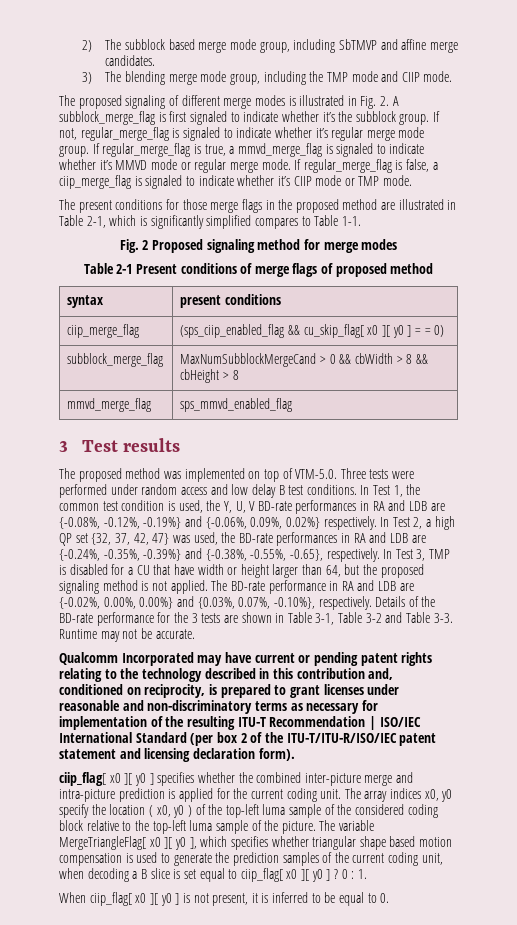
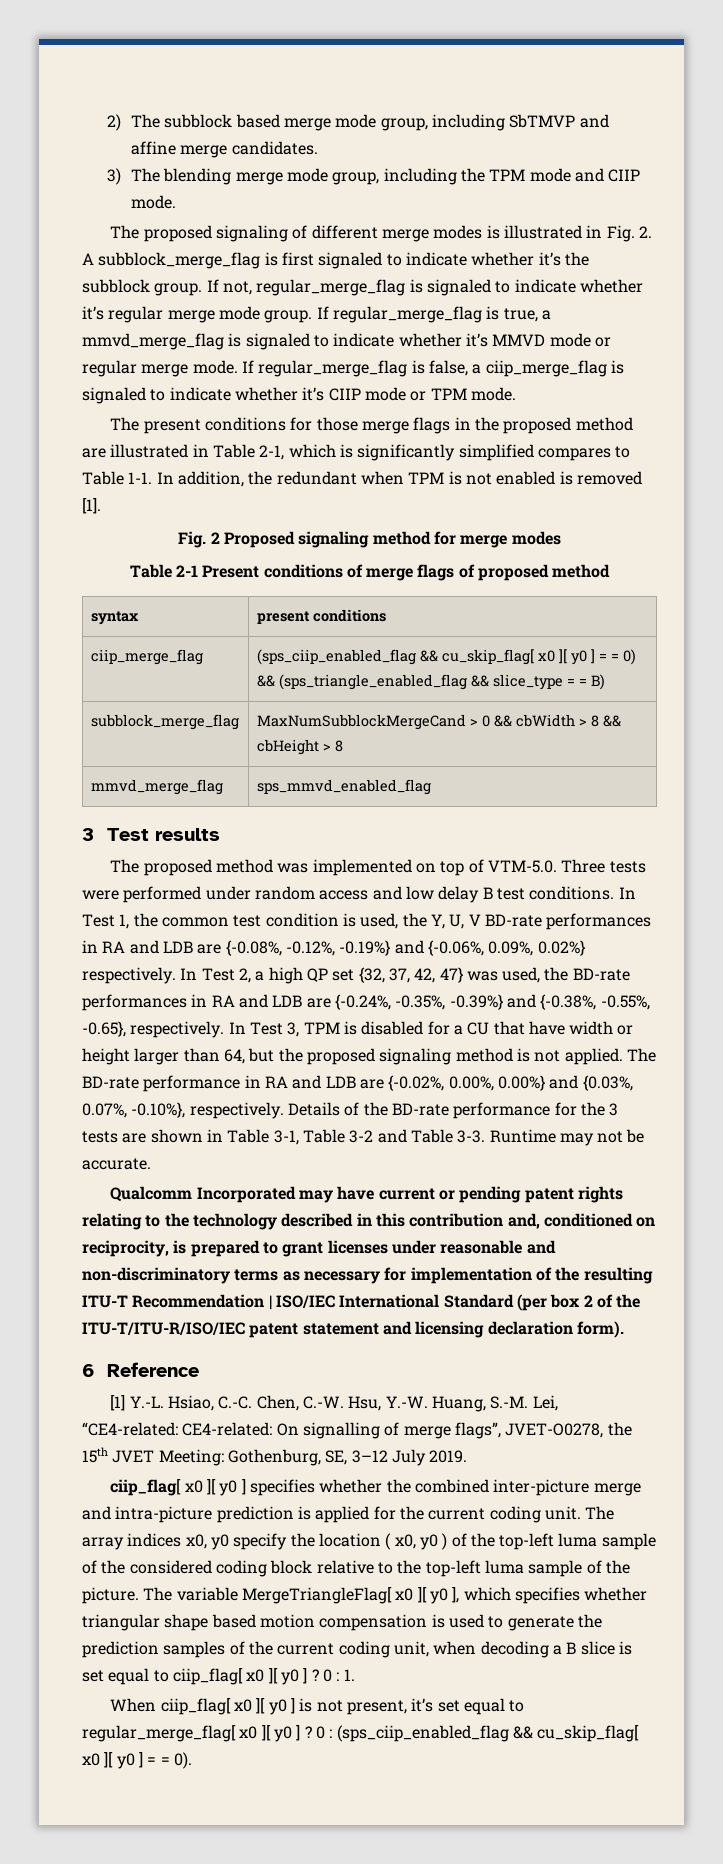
- 3) The blending merge mode group, including the TMP mode and CIIP mode.
+ 3) The blending merge mode group, including the TPM mode and CIIP mode.
- If regular_merge_flag is false, a ciip_merge_flag is signaled to indicate whether it’s CIIP mode or TMP mode.
+ If regular_merge_flag is false, a ciip_merge_flag is signaled to indicate whether it’s CIIP mode or TPM mode.
+ In addition, the redundant when TPM is not enabled is removed [1].
- ciip_merge_flag | (sps_ciip_enabled_flag && cu_skip_flag[ x0 ][ y0 ] = = 0)
+ ciip_merge_flag | (sps_ciip_enabled_flag && cu_skip_flag[ x0 ][ y0 ] = = 0) && (sps_triangle_enabled_flag && slice_type = = B)
- In Test 3, TMP is disabled for a CU that have width or height larger than 64, but the proposed signaling method is not applied.
+ In Test 3, TPM is disabled for a CU that have width or height larger than 64, but the proposed signaling method is not applied.
+ 6 Reference
+ [1] Y.-L. Hsiao, C.-C. Chen, C.-W. Hsu, Y.-W. Huang, S.-M. Lei, “CE4-related: CE4-related: On signalling of merge flags”, JVET-O0278, the 15th JVET Meeting: Gothenburg, SE, 3–12 July 2019.
- When ciip_flag[ x0 ][ y0 ] is not present, it is inferred to be equal to 0.
+ When ciip_flag[ x0 ][ y0 ] is not present, it’s set equal to regular_merge_flag[ x0 ][ y0 ] ? 0 : (sps_ciip_enabled_flag && cu_skip_flag[ x0 ][ y0 ] = = 0).

